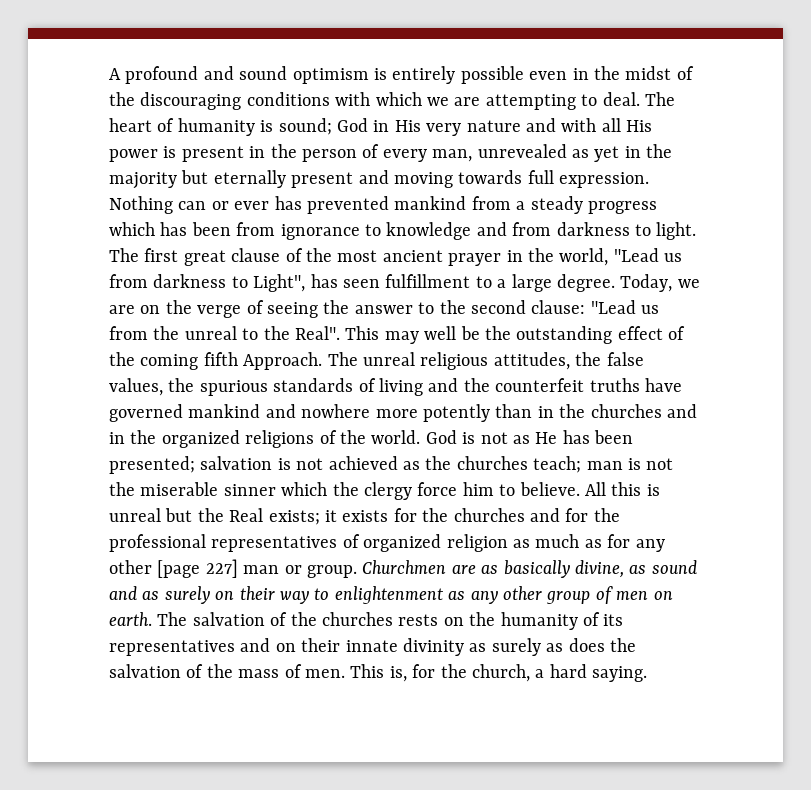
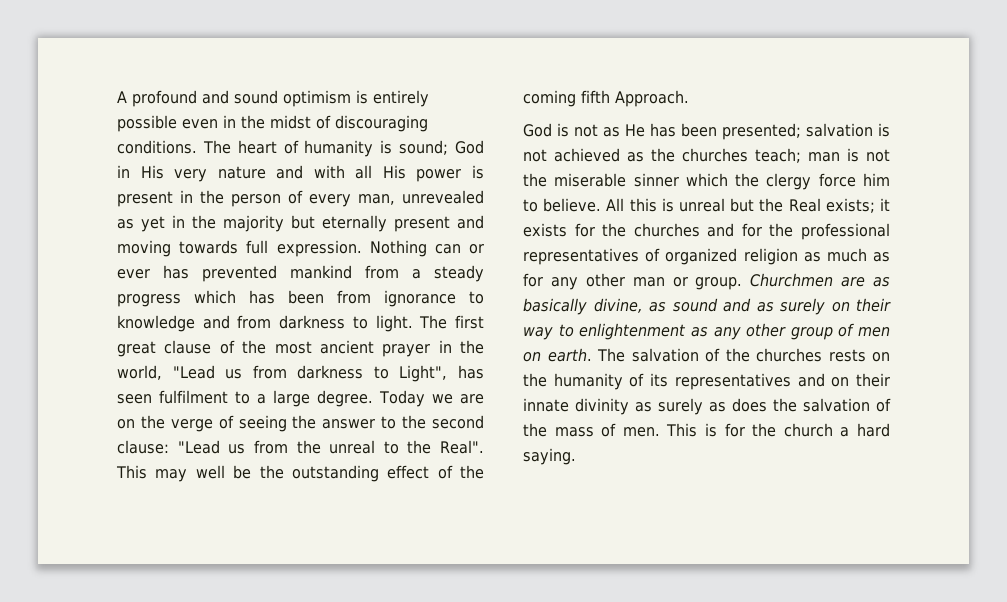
- A profound and sound optimism is entirely possible even in the midst of the discouraging conditions with which we are attempting to deal.
+ A profound and sound optimism is entirely possible even in the midst of discouraging conditions.
- The first great clause of the most ancient prayer in the world, "Lead us from darkness to Light", has seen fulfillment to a large degree.
+ The first great clause of the most ancient prayer in the world, "Lead us from darkness to Light", has seen fulfilment to a large degree.
- Today, we are on the verge of seeing the answer to the second clause: "Lead us from the unreal to the Real".
+ Today we are on the verge of seeing the answer to the second clause: "Lead us from the unreal to the Real".
- This may well be the outstanding effect of the coming fifth Approach. The unreal religious attitudes, the false values, the spurious standards of living and the counterfeit truths have governed mankind and nowhere more potently than in the churches and in the organized religions of the world. God is not as He has been presented; salvation is not achieved as the churches teach; man is not the miserable sinner which the clergy force him to believe.
+ This may well be the outstanding effect of the coming fifth Approach.
+ God is not as He has been presented; salvation is not achieved as the churches teach; man is not the miserable sinner which the clergy force him to believe.
- All this is unreal but the Real exists; it exists for the churches and for the professional representatives of organized religion as much as for any other [page 227] man or group.
+ All this is unreal but the Real exists; it exists for the churches and for the professional representatives of organized religion as much as for any other man or group.
- This is, for the church, a hard saying.
+ This is for the church a hard saying.

